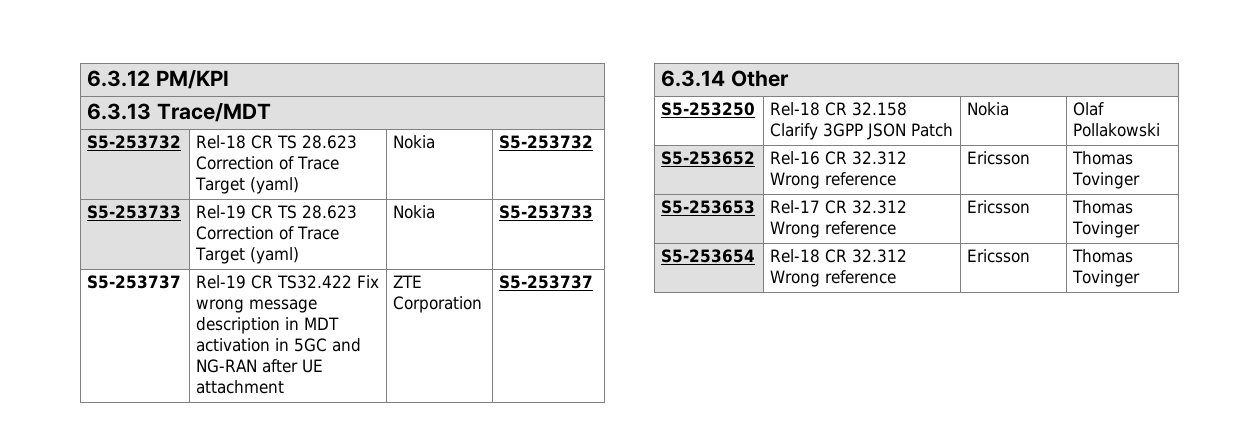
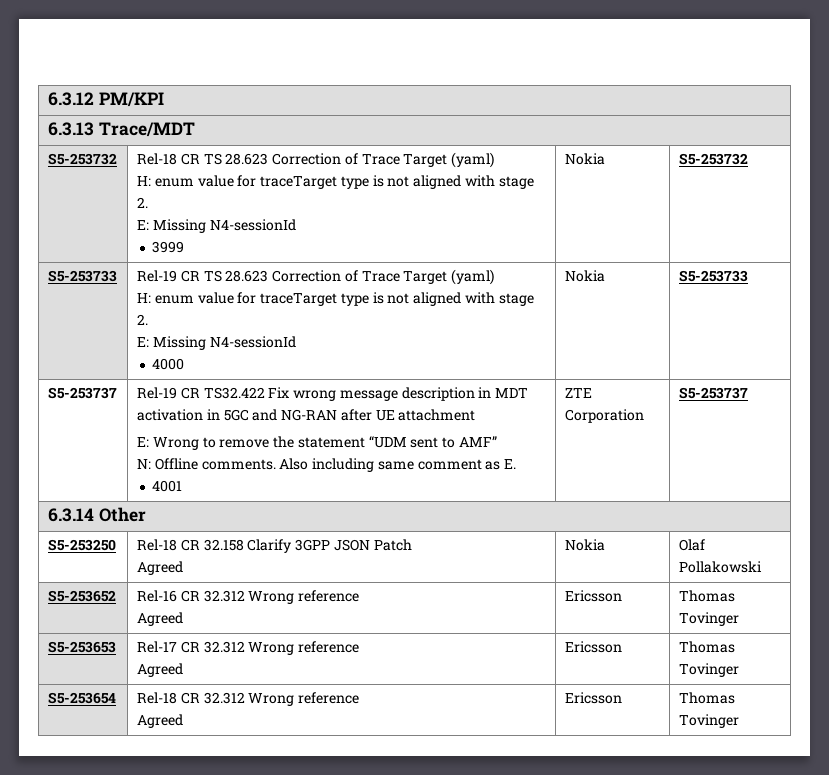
- S5-253732 | Rel-18 CR TS 28.623 Correction of Trace Target (yaml) | Nokia | S5-253732
+ S5-253732 | Rel-18 CR TS 28.623 Correction of Trace Target (yaml)
+ H: enum value for traceTarget type is not aligned with stage 2.
+ E: Missing N4-sessionId
+ 3999 | Nokia | S5-253732
- S5-253733 | Rel-19 CR TS 28.623 Correction of Trace Target (yaml) | Nokia | S5-253733
+ S5-253733 | Rel-19 CR TS 28.623 Correction of Trace Target (yaml)
+ H: enum value for traceTarget type is not aligned with stage 2.
+ E: Missing N4-sessionId
+ 4000 | Nokia | S5-253733
+ E: Wrong to remove the statement “UDM sent to AMF”
+ N: Offline comments. Also including same comment as E.
+ 4001
- S5-253250 | Rel-18 CR 32.158 Clarify 3GPP JSON Patch | Nokia | Olaf Pollakowski
+ S5-253250 | Rel-18 CR 32.158 Clarify 3GPP JSON Patch
+ Agreed | Nokia | Olaf Pollakowski
- S5-253652 | Rel-16 CR 32.312 Wrong reference | Ericsson | Thomas Tovinger
+ S5-253652 | Rel-16 CR 32.312 Wrong reference
+ Agreed | Ericsson | Thomas Tovinger
- S5-253653 | Rel-17 CR 32.312 Wrong reference | Ericsson | Thomas Tovinger
+ S5-253653 | Rel-17 CR 32.312 Wrong reference
+ Agreed | Ericsson | Thomas Tovinger
- S5-253654 | Rel-18 CR 32.312 Wrong reference | Ericsson | Thomas Tovinger
+ S5-253654 | Rel-18 CR 32.312 Wrong reference
+ Agreed | Ericsson | Thomas Tovinger

